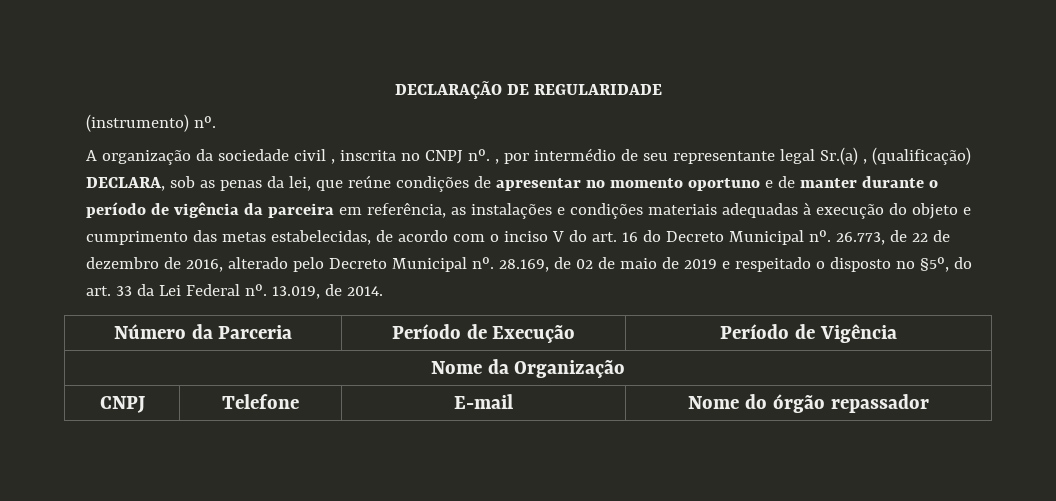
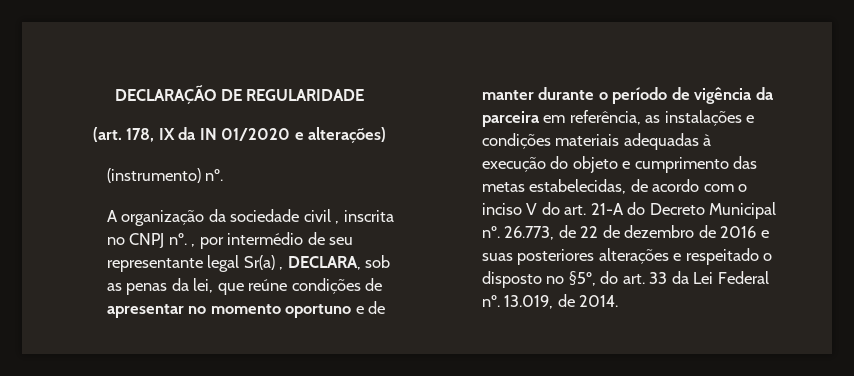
+ (art. 178, IX da IN 01/2020 e alterações)
- A organização da sociedade civil , inscrita no CNPJ nº. , por intermédio de seu representante legal Sr.(a) , (qualificação) DECLARA, sob as penas da lei, que reúne condições de apresentar no momento oportuno e de manter durante o período de vigência da parceira em referência, as instalações e condições materiais adequadas à execução do objeto e cumprimento das metas estabelecidas, de acordo com o inciso V do art. 16 do Decreto Municipal nº.
+ A organização da sociedade civil , inscrita no CNPJ nº. , por intermédio de seu representante legal Sr(a) , DECLARA, sob as penas da lei, que reúne condições de apresentar no momento oportuno e de manter durante o período de vigência da parceira em referência, as instalações e condições materiais adequadas à execução do objeto e cumprimento das metas estabelecidas, de acordo com o inciso V do art. 21-A do Decreto Municipal nº.
- 26.773, de 22 de dezembro de 2016, alterado pelo Decreto Municipal nº. 28.169, de 02 de maio de 2019 e respeitado o disposto no §5º, do art. 33 da Lei Federal nº.
+ 26.773, de 22 de dezembro de 2016 e suas posteriores alterações e respeitado o disposto no §5º, do art. 33 da Lei Federal nº.
- Número da Parceria | Período de Execução | Período de Vigência
- Nome da Organização
- CNPJ | Telefone | E-mail | Nome do órgão repassador

